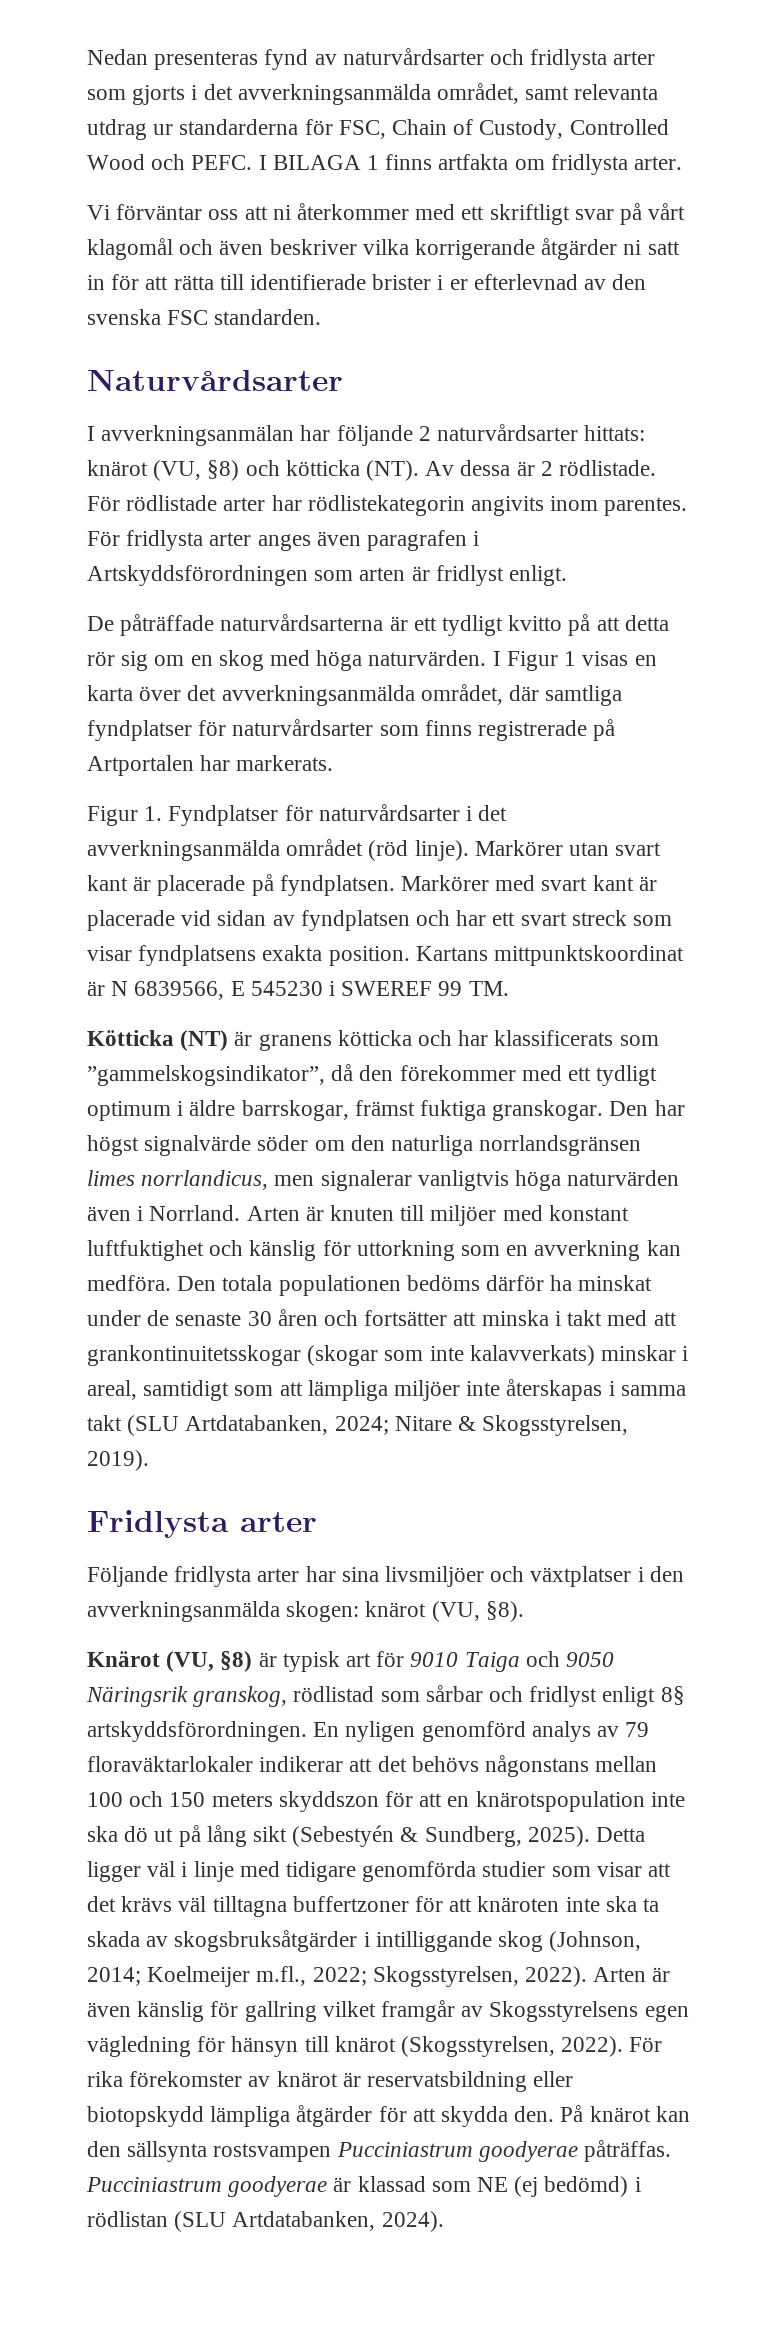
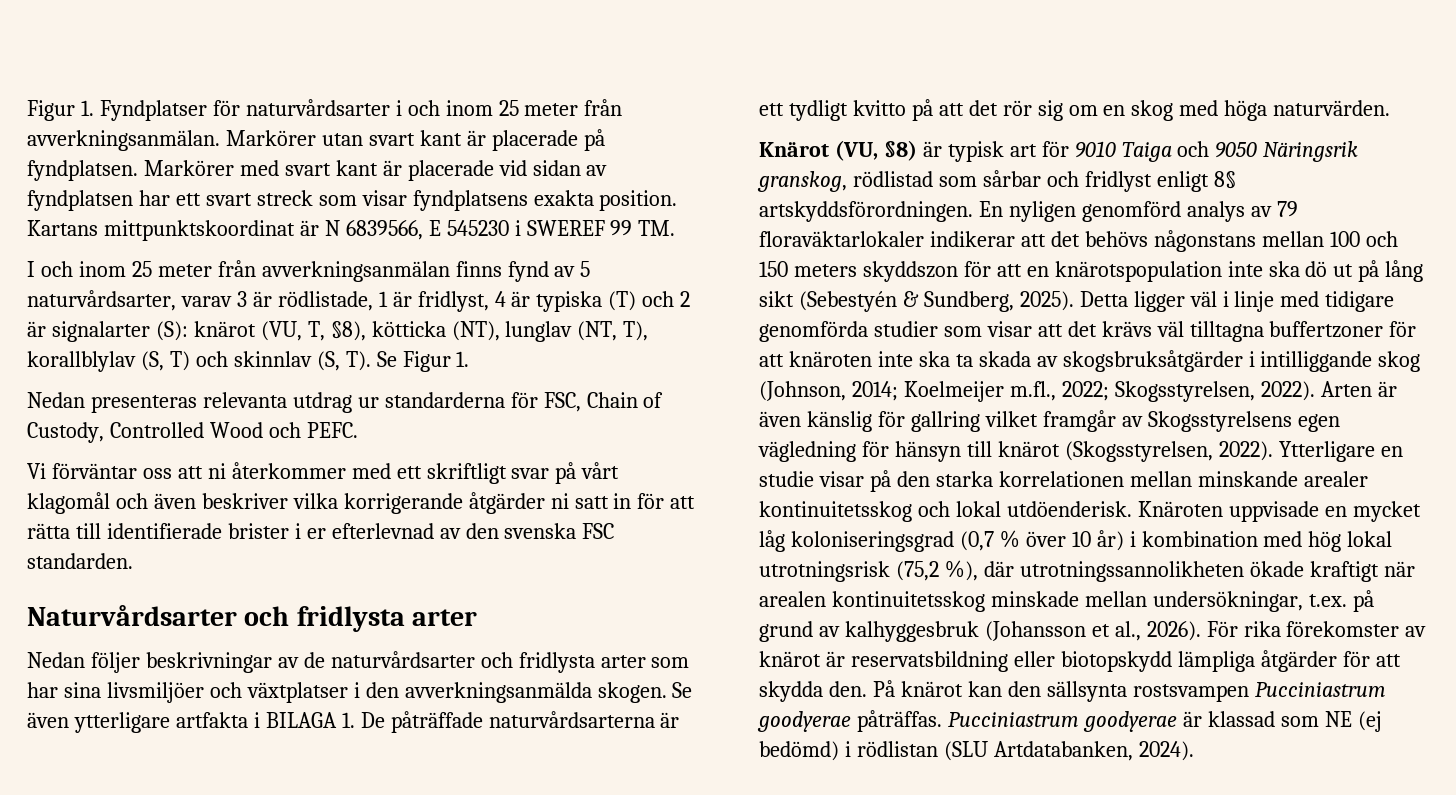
- Nedan presenteras fynd av naturvårdsarter och fridlysta arter som gjorts i det avverkningsanmälda området, samt relevanta utdrag ur standarderna för FSC, Chain of Custody, Controlled Wood och PEFC. I BILAGA 1 finns artfakta om fridlysta arter.
+ Figur 1. Fyndplatser för naturvårdsarter i och inom 25 meter från avverkningsanmälan. Markörer utan svart kant är placerade på fyndplatsen. Markörer med svart kant är placerade vid sidan av fyndplatsen har ett svart streck som visar fyndplatsens exakta position. Kartans mittpunktskoordinat är N 6839566, E 545230 i SWEREF 99 TM.
+ I och inom 25 meter från avverkningsanmälan finns fynd av 5 naturvårdsarter, varav 3 är rödlistade, 1 är fridlyst, 4 är typiska (T) och 2 är signalarter (S): knärot (VU, T, §8), kötticka (NT), lunglav (NT, T), korallblylav (S, T) och skinnlav (S, T). Se Figur 1.
+ Nedan presenteras relevanta utdrag ur standarderna för FSC, Chain of Custody, Controlled Wood och PEFC.
- Naturvårdsarter
- I avverkningsanmälan har följande 2 naturvårdsarter hittats: knärot (VU, §8) och kötticka (NT). Av dessa är 2 rödlistade. För rödlistade arter har rödlistekategorin angivits inom parentes. För fridlysta arter anges även paragrafen i Artskyddsförordningen som arten är fridlyst enligt.
- De påträffade naturvårdsarterna är ett tydligt kvitto på att detta rör sig om en skog med höga naturvärden. I Figur 1 visas en karta över det avverkningsanmälda området, där samtliga fyndplatser för naturvårdsarter som finns registrerade på Artportalen har markerats.
- Figur 1. Fyndplatser för naturvårdsarter i det avverkningsanmälda området (röd linje). Markörer utan svart kant är placerade på fyndplatsen. Markörer med svart kant är placerade vid sidan av fyndplatsen och har ett svart streck som visar fyndplatsens exakta position. Kartans mittpunktskoordinat är N 6839566, E 545230 i SWEREF 99 TM.
- Kötticka (NT) är granens kötticka och har klassificerats som ”gammelskogsindikator”, då den förekommer med ett tydligt optimum i äldre barrskogar, främst fuktiga granskogar. Den har högst signalvärde söder om den naturliga norrlandsgränsen limes norrlandicus, men signalerar vanligtvis höga naturvärden även i Norrland. Arten är knuten till miljöer med konstant luftfuktighet och känslig för uttorkning som en avverkning kan medföra. Den totala populationen bedöms därför ha minskat under de senaste 30 åren och fortsätter att minska i takt med att grankontinuitetsskogar (skogar som inte kalavverkats) minskar i areal, samtidigt som att lämpliga miljöer inte återskapas i samma takt (SLU Artdatabanken, 2024; Nitare & Skogsstyrelsen, 2019).
- Fridlysta arter
- Följande fridlysta arter har sina livsmiljöer och växtplatser i den avverkningsanmälda skogen: knärot (VU, §8).
+ Naturvårdsarter och fridlysta arter
+ Nedan följer beskrivningar av de naturvårdsarter och fridlysta arter som har sina livsmiljöer och växtplatser i den avverkningsanmälda skogen. Se även ytterligare artfakta i BILAGA 1. De påträffade naturvårdsarterna är ett tydligt kvitto på att det rör sig om en skog med höga naturvärden.
+ Ytterligare en studie visar på den starka korrelationen mellan minskande arealer kontinuitetsskog och lokal utdöenderisk. Knäroten uppvisade en mycket låg koloniseringsgrad (0,7 % över 10 år) i kombination med hög lokal utrotningsrisk (75,2 %), där utrotningssannolikheten ökade kraftigt när arealen kontinuitetsskog minskade mellan undersökningar, t.ex. på grund av kalhyggesbruk (Johansson et al., 2026).

